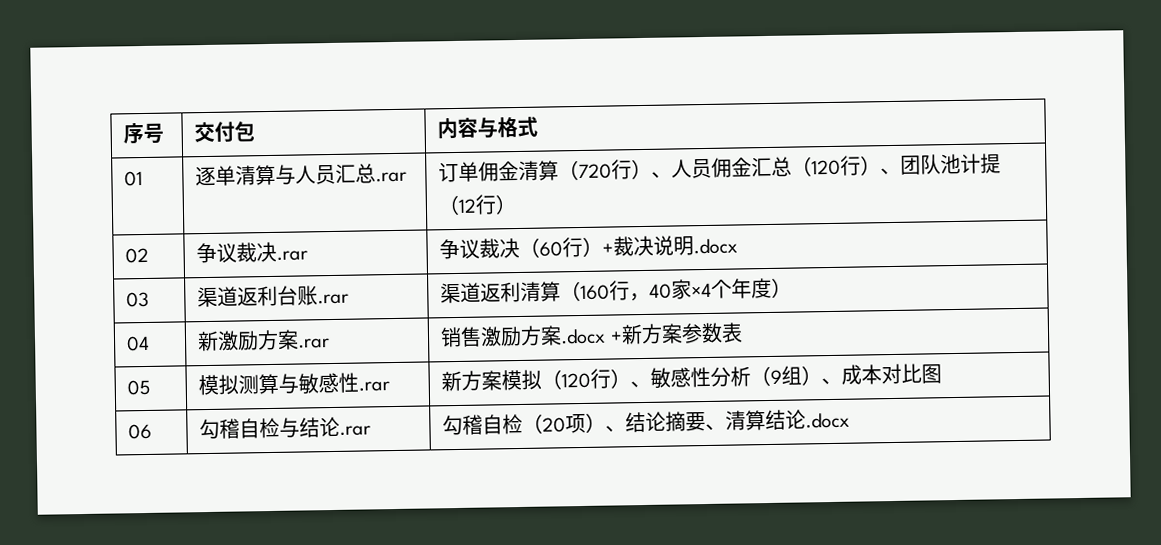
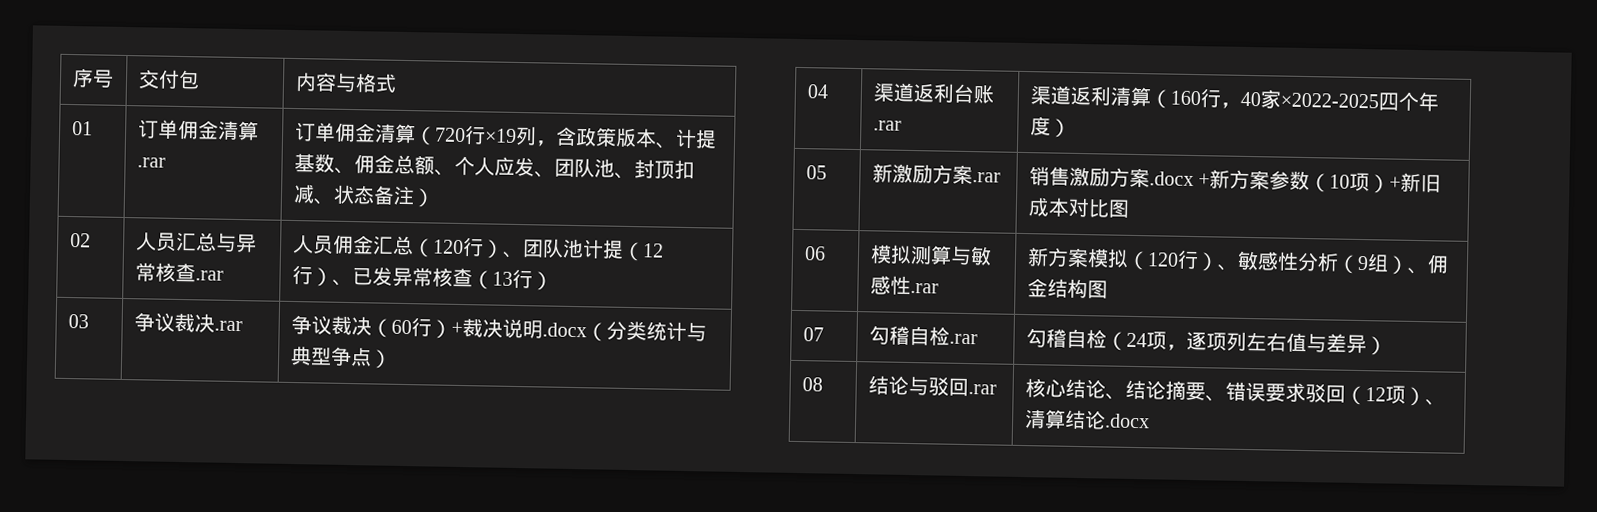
- 01 | 逐单清算与人员汇总.rar | 订单佣金清算（720行）、人员佣金汇总（120行）、团队池计提（12行）
- 02 | 争议裁决.rar | 争议裁决（60行）+裁决说明.docx
- 03 | 渠道返利台账.rar | 渠道返利清算（160行，40家×4个年度）
+ 01 | 订单佣金清算.rar | 订单佣金清算（720行×19列，含政策版本、计提基数、佣金总额、个人应发、团队池、封顶扣减、状态备注）
+ 02 | 人员汇总与异常核查.rar | 人员佣金汇总（120行）、团队池计提（12行）、已发异常核查（13行）
+ 03 | 争议裁决.rar | 争议裁决（60行）+裁决说明.docx（分类统计与典型争点）
+ 04 | 渠道返利台账.rar | 渠道返利清算（160行，40家×2022-2025四个年度）
- 04 | 新激励方案.rar | 销售激励方案.docx +新方案参数表
- 05 | 模拟测算与敏感性.rar | 新方案模拟（120行）、敏感性分析（9组）、成本对比图
- 06 | 勾稽自检与结论.rar | 勾稽自检（20项）、结论摘要、清算结论.docx
+ 05 | 新激励方案.rar | 销售激励方案.docx +新方案参数（10项）+新旧成本对比图
+ 06 | 模拟测算与敏感性.rar | 新方案模拟（120行）、敏感性分析（9组）、佣金结构图
+ 07 | 勾稽自检.rar | 勾稽自检（24项，逐项列左右值与差异）
+ 08 | 结论与驳回.rar | 核心结论、结论摘要、错误要求驳回（12项）、清算结论.docx

